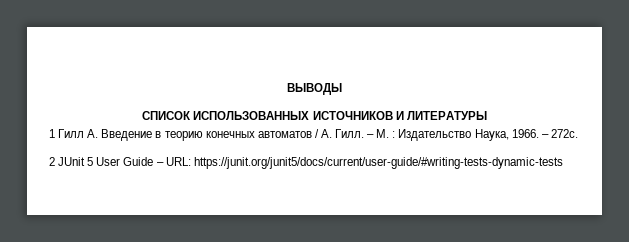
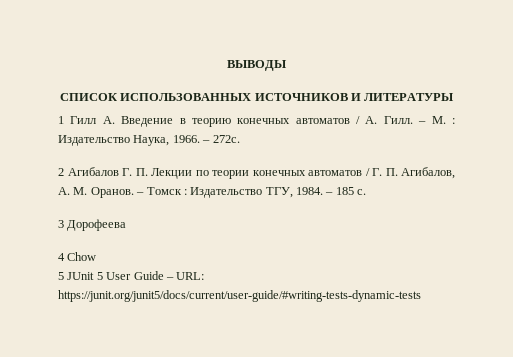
- 2 JUnit 5 User Guide – URL: https://junit.org/junit5/docs/current/user-guide/#writing-tests-dynamic-tests
+ 2 Агибалов Г. П. Лекции по теории конечных автоматов / Г. П. Агибалов, А. М. Оранов. – Томск : Издательство ТГУ, 1984. – 185 с.
+ 3 Дорофеева
+ 4 Chow
+ 5 JUnit 5 User Guide – URL: https://junit.org/junit5/docs/current/user-guide/#writing-tests-dynamic-tests

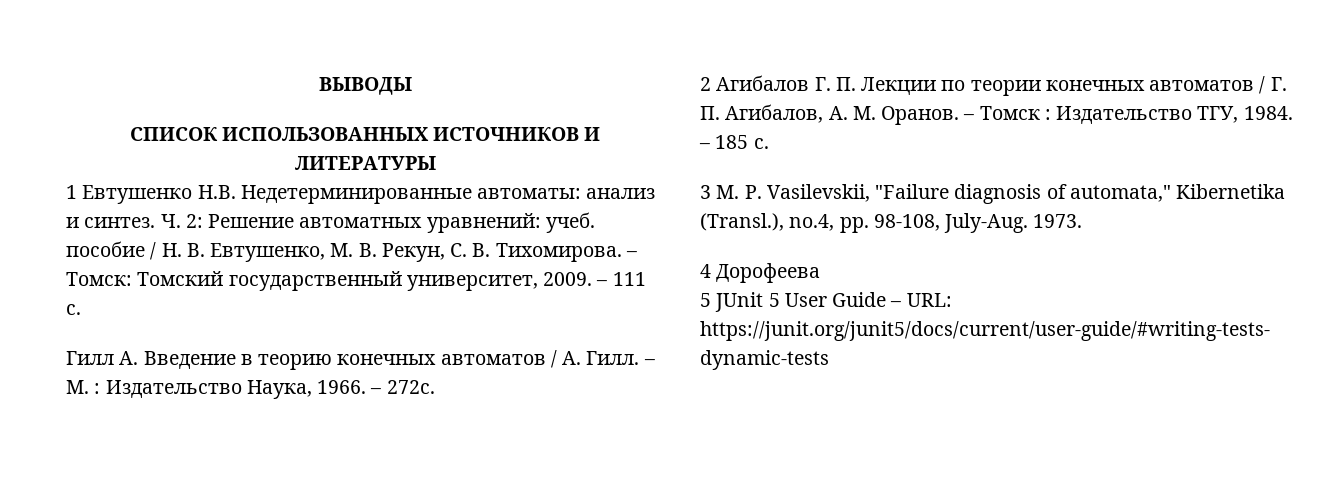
- 1 Гилл А. Введение в теорию конечных автоматов / А. Гилл.
+ 1 Евтушенко Н.В. Недетерминированные автоматы: анализ и синтез. Ч. 2: Решение автоматных уравнений: учеб. пособие / Н. В. Евтушенко, М. В. Рекун, С. В. Тихомирова. – Томск: Томский государственный университет, 2009. – 111 с.
+ Гилл А. Введение в теорию конечных автоматов / А. Гилл.
- 3 Дорофеева
+ 3 M. P. Vasilevskii, "Failure diagnosis of automata," Kibernetika (Transl.), no.4, pp. 98-108, July-Aug. 1973.
- 4 Chow
+ 4 Дорофеева

